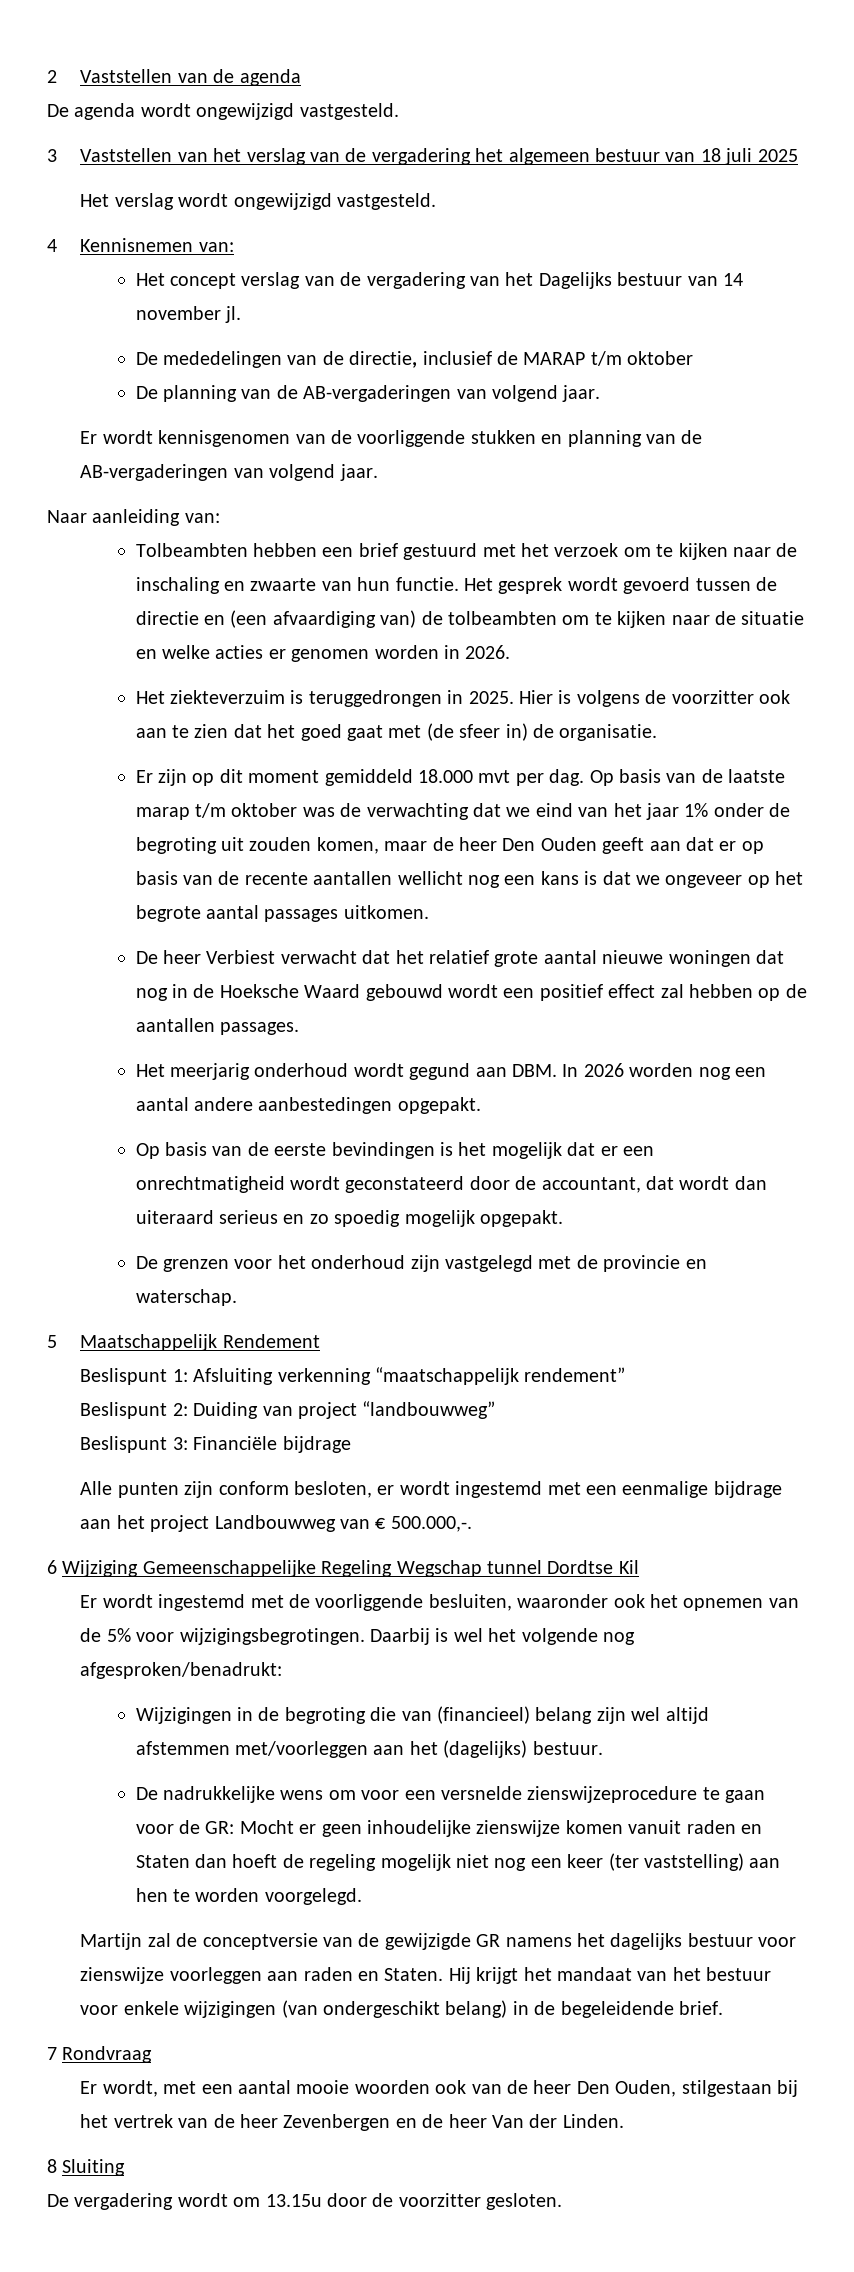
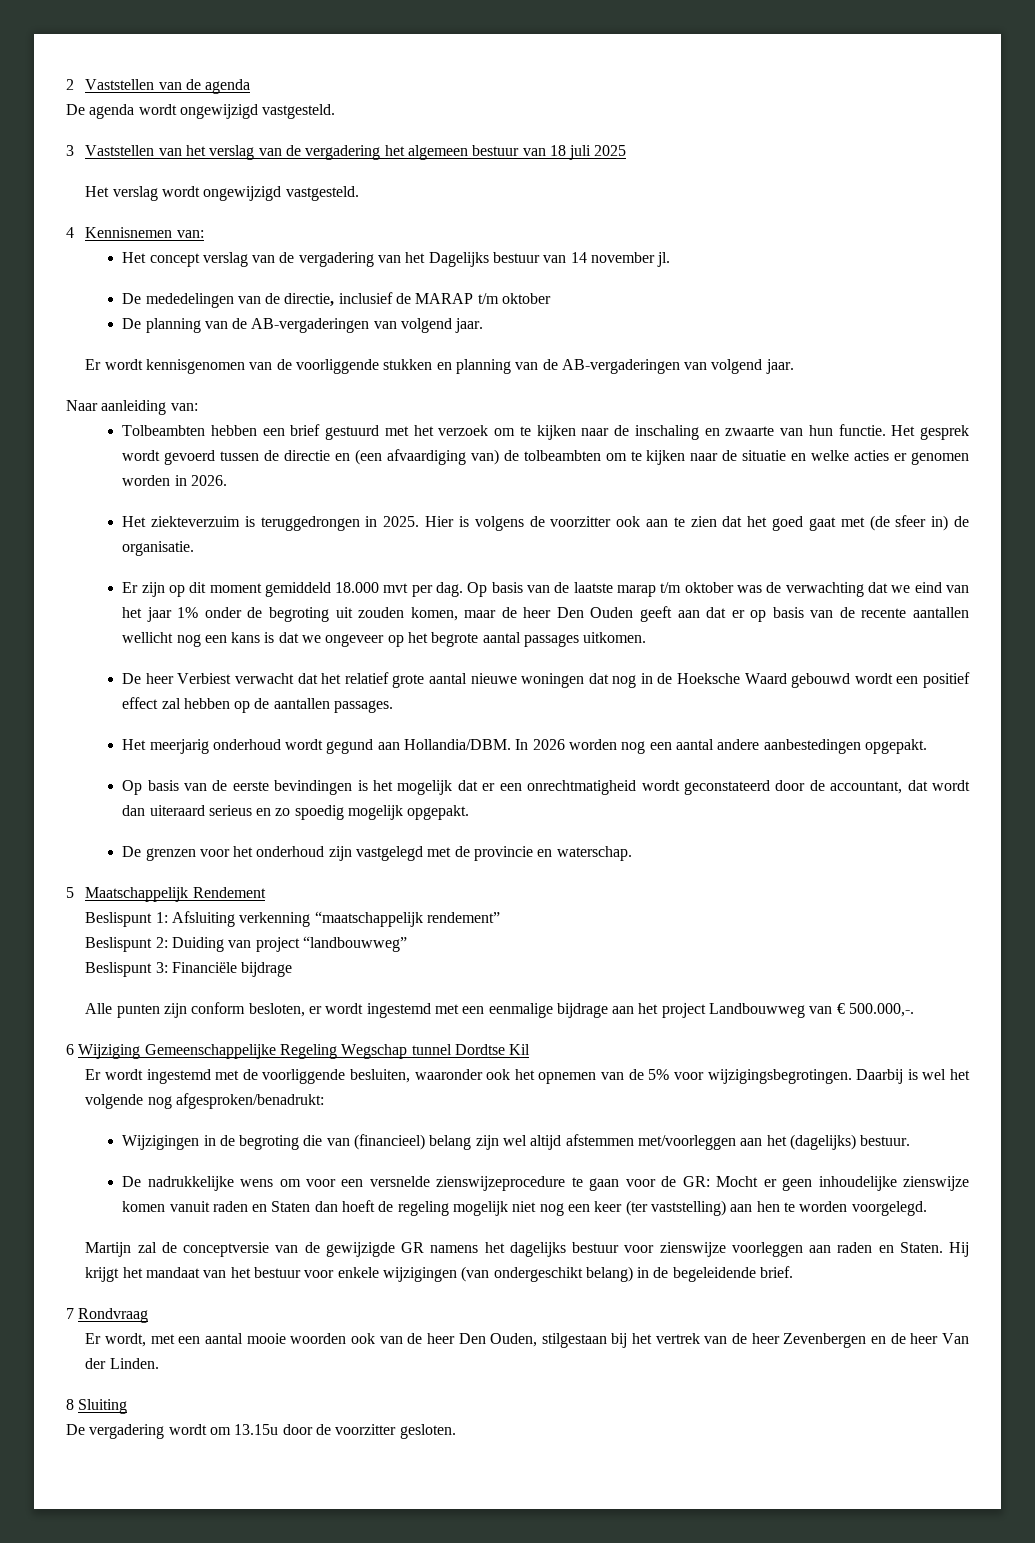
- Het meerjarig onderhoud wordt gegund aan DBM. In 2026 worden nog een aantal andere aanbestedingen opgepakt.
+ Het meerjarig onderhoud wordt gegund aan Hollandia/DBM. In 2026 worden nog een aantal andere aanbestedingen opgepakt.

